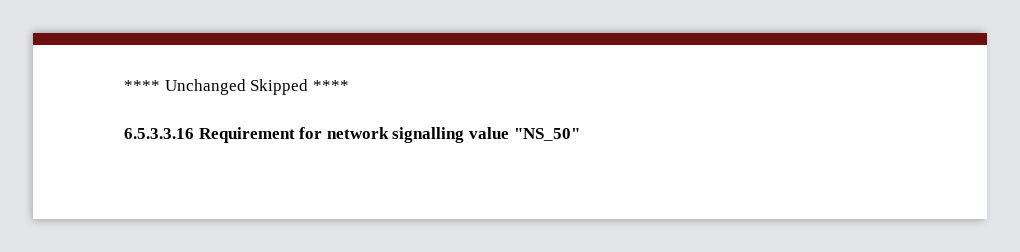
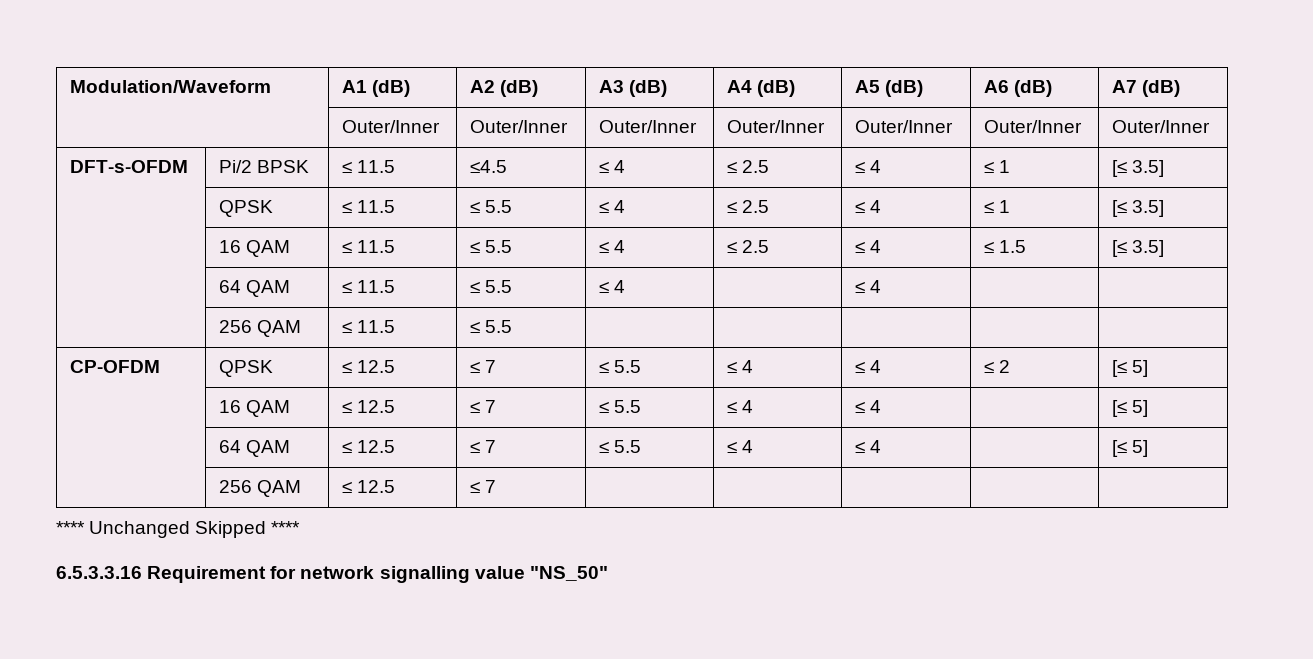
+ Modulation/Waveform | A1 (dB) | A2 (dB) | A3 (dB) | A4 (dB) | A5 (dB) | A6 (dB) | A7 (dB)
+ | Outer/Inner | Outer/Inner | Outer/Inner | Outer/Inner | Outer/Inner | Outer/Inner | Outer/Inner
+ DFT-s-OFDM | Pi/2 BPSK | ≤ 11.5 | ≤4.5 | ≤ 4 | ≤ 2.5 | ≤ 4 | ≤ 1 | [≤ 3.5]
+ | QPSK | ≤ 11.5 | ≤ 5.5 | ≤ 4 | ≤ 2.5 | ≤ 4 | ≤ 1 | [≤ 3.5]
+ | 16 QAM | ≤ 11.5 | ≤ 5.5 | ≤ 4 | ≤ 2.5 | ≤ 4 | ≤ 1.5 | [≤ 3.5]
+ | 64 QAM | ≤ 11.5 | ≤ 5.5 | ≤ 4 | | ≤ 4 | |
+ | 256 QAM | ≤ 11.5 | ≤ 5.5 | | | | |
+ CP-OFDM | QPSK | ≤ 12.5 | ≤ 7 | ≤ 5.5 | ≤ 4 | ≤ 4 | ≤ 2 | [≤ 5]
+ | 16 QAM | ≤ 12.5 | ≤ 7 | ≤ 5.5 | ≤ 4 | ≤ 4 | | [≤ 5]
+ | 64 QAM | ≤ 12.5 | ≤ 7 | ≤ 5.5 | ≤ 4 | ≤ 4 | | [≤ 5]
+ | 256 QAM | ≤ 12.5 | ≤ 7 | | | | |

